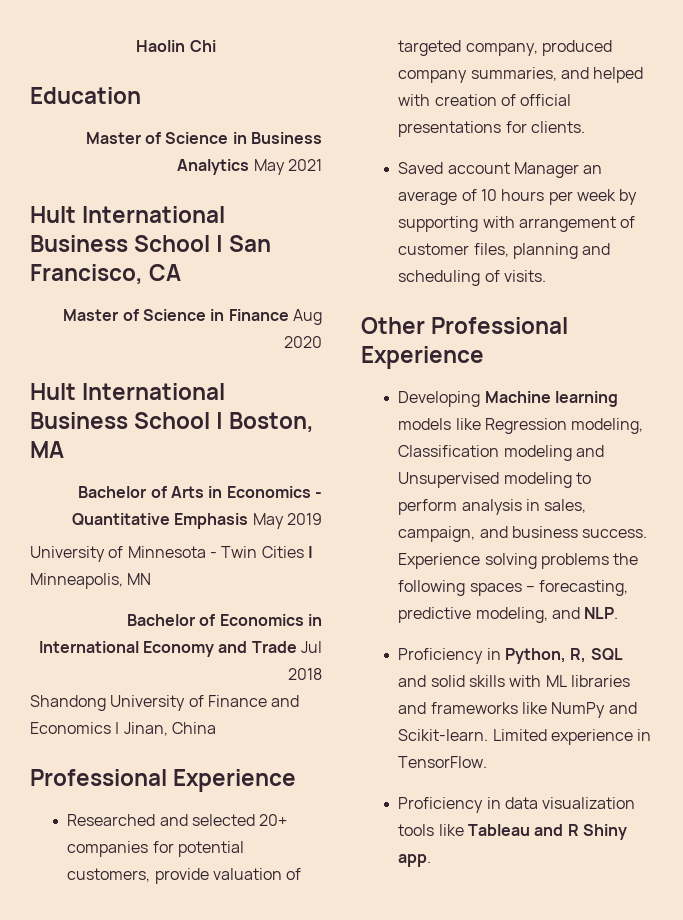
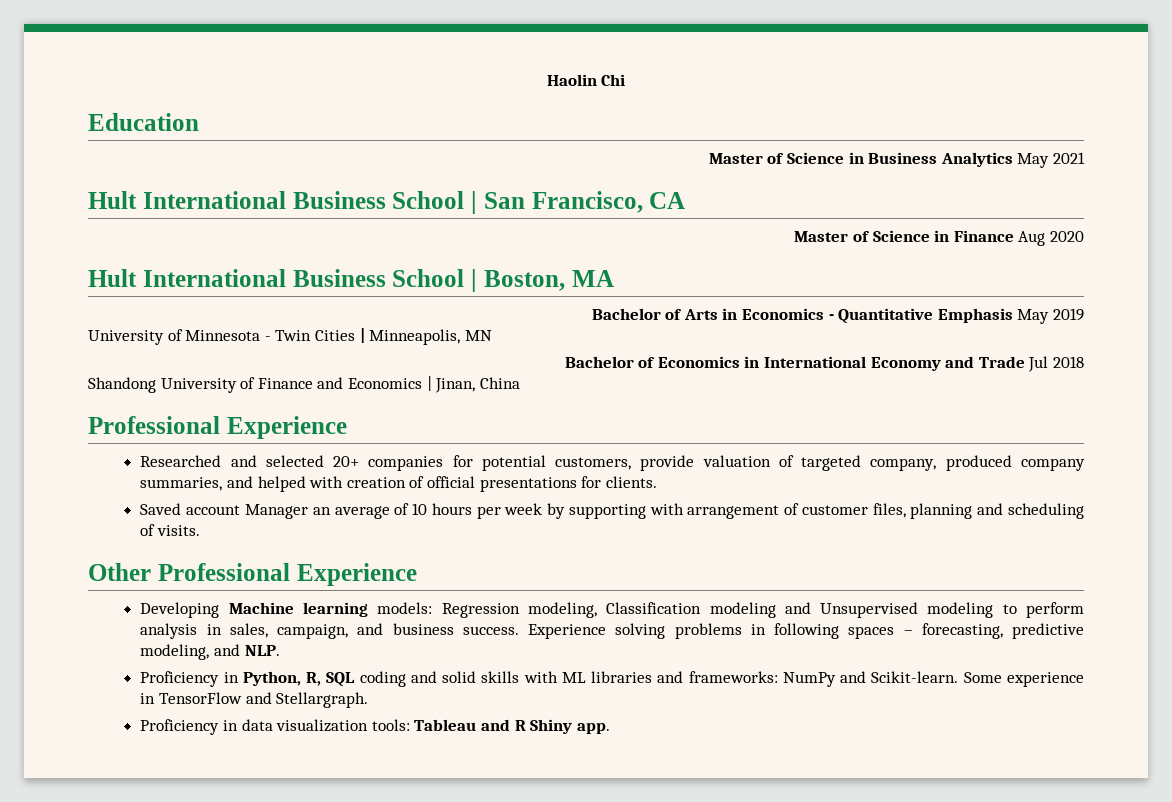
- Developing Machine learning models like Regression modeling, Classification modeling and Unsupervised modeling to perform analysis in sales, campaign, and business success.
+ Developing Machine learning models: Regression modeling, Classification modeling and Unsupervised modeling to perform analysis in sales, campaign, and business success.
- Experience solving problems the following spaces – forecasting, predictive modeling, and NLP.
+ Experience solving problems in following spaces – forecasting, predictive modeling, and NLP.
- Proficiency in Python, R, SQL and solid skills with ML libraries and frameworks like NumPy and Scikit-learn.
+ Proficiency in Python, R, SQL coding and solid skills with ML libraries and frameworks: NumPy and Scikit-learn.
- Limited experience in TensorFlow.
+ Some experience in TensorFlow and Stellargraph.
- Proficiency in data visualization tools like Tableau and R Shiny app.
+ Proficiency in data visualization tools: Tableau and R Shiny app.

